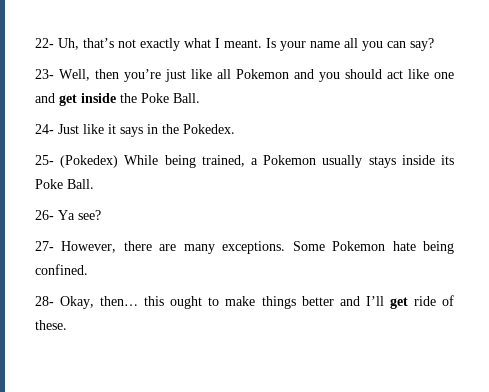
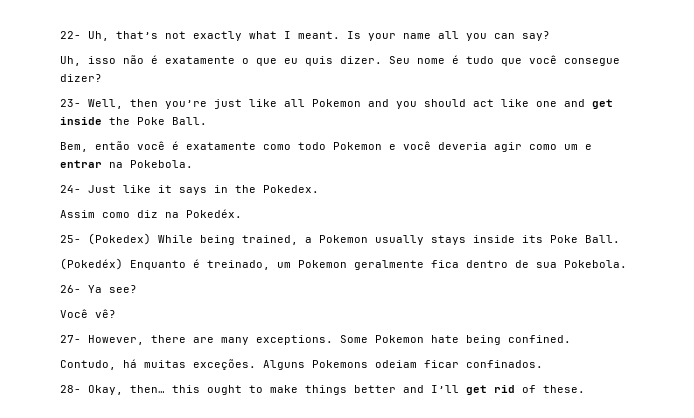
+ Uh, isso não é exatamente o que eu quis dizer. Seu nome é tudo que você consegue dizer?
+ Bem, então você é exatamente como todo Pokemon e você deveria agir como um e entrar na Pokebola.
+ Assim como diz na Pokedéx.
+ (Pokedéx) Enquanto é treinado, um Pokemon geralmente fica dentro de sua Pokebola.
+ Você vê?
+ Contudo, há muitas exceções. Alguns Pokemons odeiam ficar confinados.
- 28- Okay, then… this ought to make things better and I’ll get ride of these.
+ 28- Okay, then… this ought to make things better and I’ll get rid of these.

